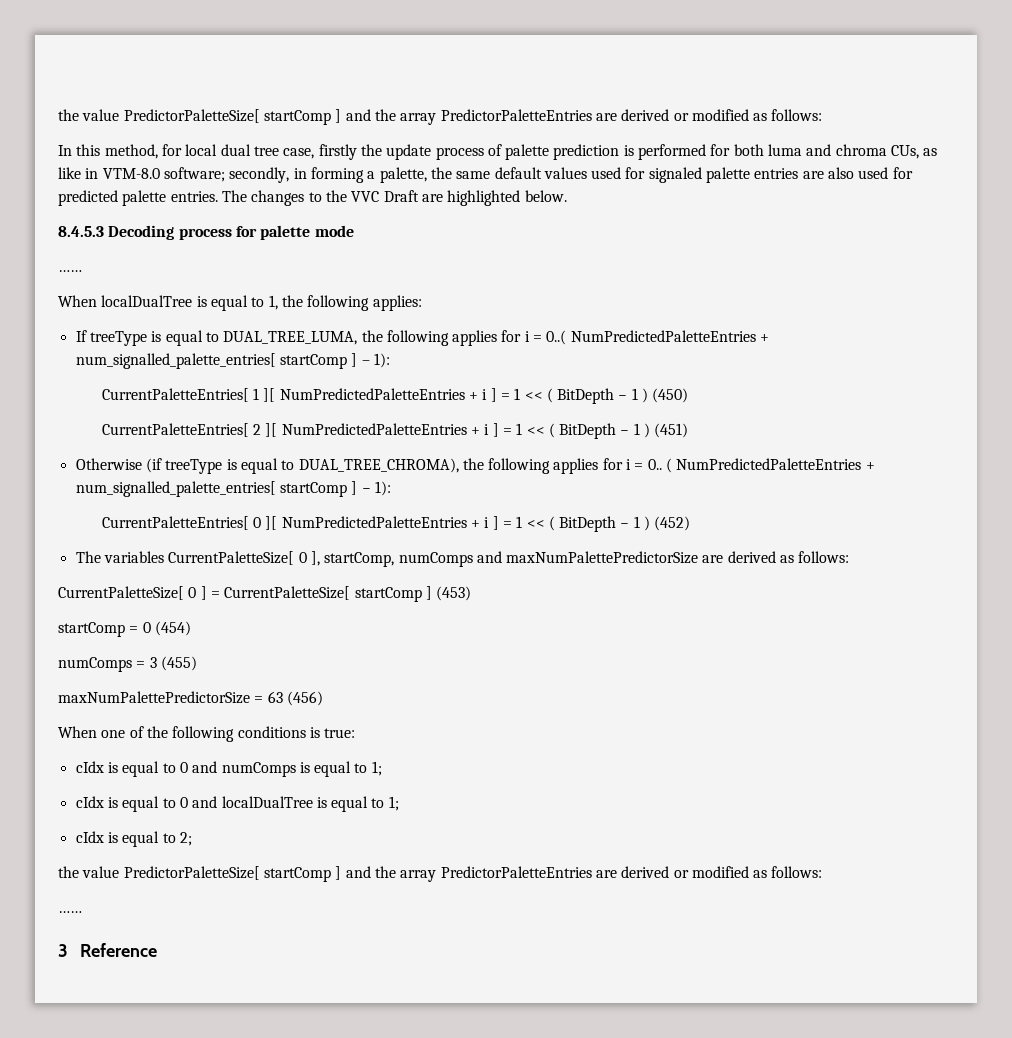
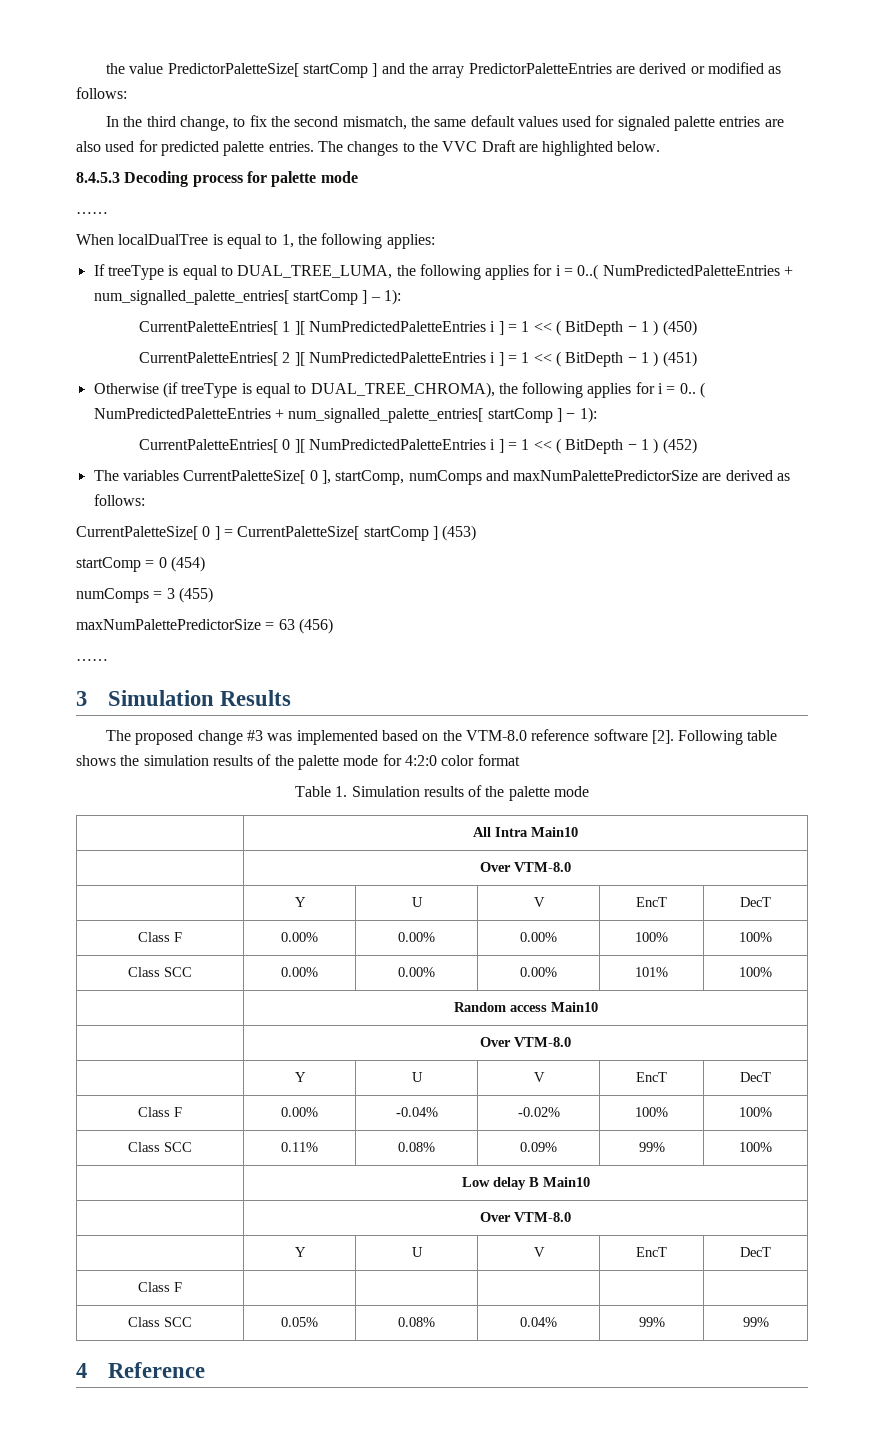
- In this method, for local dual tree case, firstly the update process of palette prediction is performed for both luma and chroma CUs, as like in VTM-8.0 software; secondly, in forming a palette, the same default values used for signaled palette entries are also used for predicted palette entries.
+ In the third change, to fix the second mismatch, the same default values used for signaled palette entries are also used for predicted palette entries.
- CurrentPaletteEntries[ 1 ][ NumPredictedPaletteEntries + i ] = 1 << ( BitDepth − 1 ) (450)
+ CurrentPaletteEntries[ 1 ][ NumPredictedPaletteEntries i ] = 1 << ( BitDepth − 1 ) (450)
- CurrentPaletteEntries[ 2 ][ NumPredictedPaletteEntries + i ] = 1 << ( BitDepth − 1 ) (451)
+ CurrentPaletteEntries[ 2 ][ NumPredictedPaletteEntries i ] = 1 << ( BitDepth − 1 ) (451)
- CurrentPaletteEntries[ 0 ][ NumPredictedPaletteEntries + i ] = 1 << ( BitDepth − 1 ) (452)
+ CurrentPaletteEntries[ 0 ][ NumPredictedPaletteEntries i ] = 1 << ( BitDepth − 1 ) (452)
  maxNumPalettePredictorSize = 63 (456)
- When one of the following conditions is true:
- cIdx is equal to 0 and numComps is equal to 1;
- cIdx is equal to 0 and localDualTree is equal to 1;
- cIdx is equal to 2;
- the value PredictorPaletteSize[ startComp ] and the array PredictorPaletteEntries are derived or modified as follows:
  ……
- 3 Reference
+ 3 Simulation Results
+ The proposed change #3 was implemented based on the VTM-8.0 reference software [2]. Following table shows the simulation results of the palette mode for 4:2:0 color format
+ Table 1. Simulation results of the palette mode
+ | All Intra Main10
+ | Over VTM-8.0
+ | Y | U | V | EncT | DecT
+ Class F | 0.00% | 0.00% | 0.00% | 100% | 100%
+ Class SCC | 0.00% | 0.00% | 0.00% | 101% | 100%
+ | Random access Main10
+ | Over VTM-8.0
+ | Y | U | V | EncT | DecT
+ Class F | 0.00% | -0.04% | -0.02% | 100% | 100%
+ Class SCC | 0.11% | 0.08% | 0.09% | 99% | 100%
+ | Low delay B Main10
+ | Over VTM-8.0
+ | Y | U | V | EncT | DecT
+ Class F | | | | |
+ Class SCC | 0.05% | 0.08% | 0.04% | 99% | 99%
+ 4 Reference

